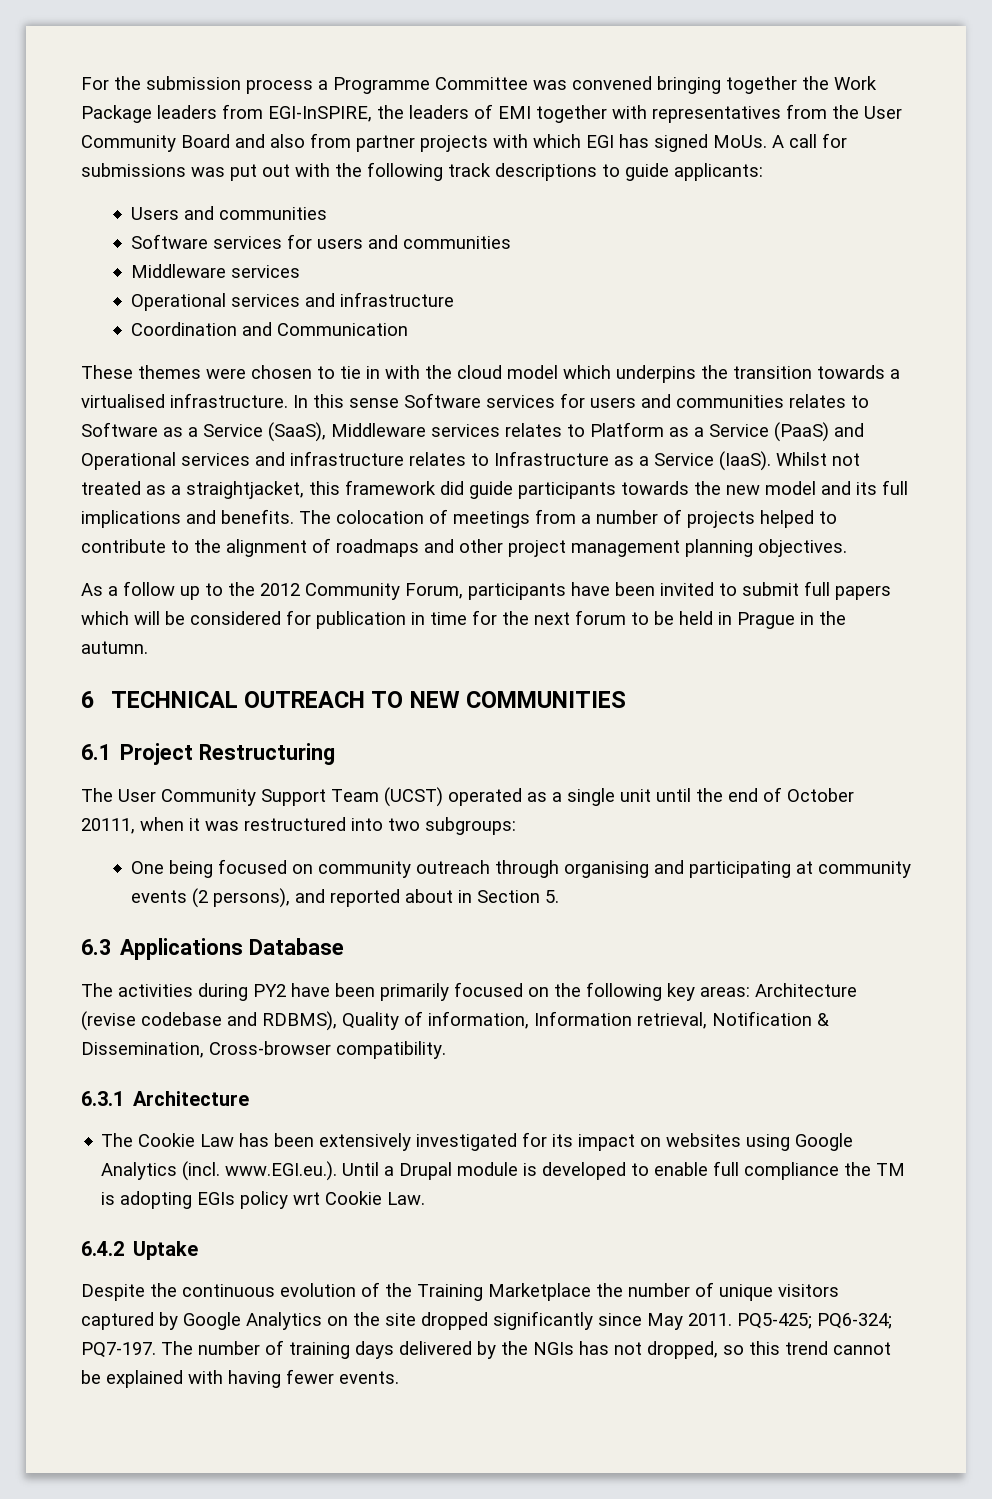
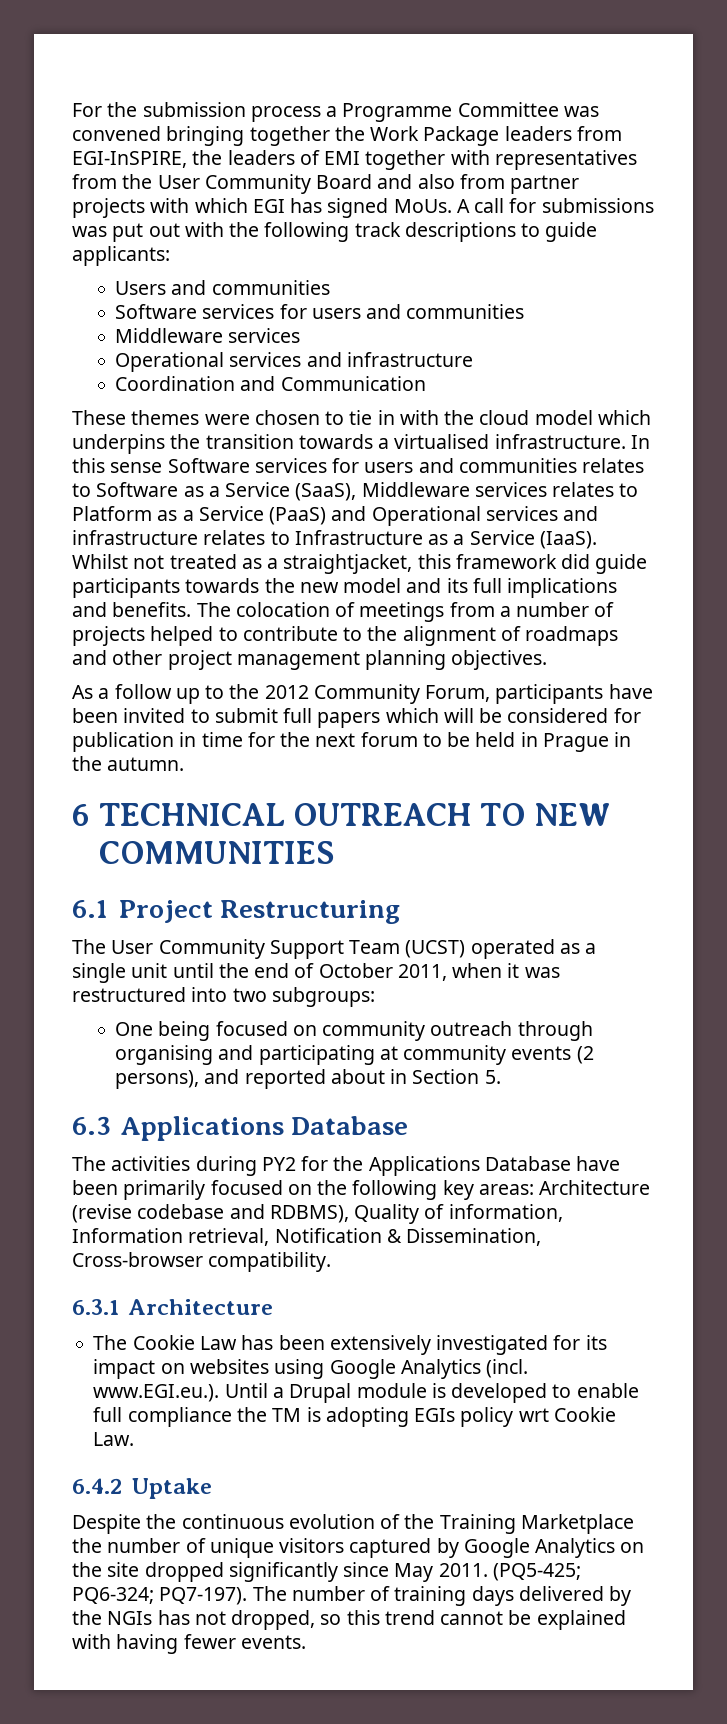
- The User Community Support Team (UCST) operated as a single unit until the end of October 20111, when it was restructured into two subgroups:
+ The User Community Support Team (UCST) operated as a single unit until the end of October 2011, when it was restructured into two subgroups:
- The activities during PY2 have been primarily focused on the following key areas: Architecture (revise codebase and RDBMS), Quality of information, Information retrieval, Notification & Dissemination, Cross-browser compatibility.
+ The activities during PY2 for the Applications Database have been primarily focused on the following key areas: Architecture (revise codebase and RDBMS), Quality of information, Information retrieval, Notification & Dissemination, Cross-browser compatibility.
- PQ5-425; PQ6-324; PQ7-197.
+ (PQ5-425; PQ6-324; PQ7-197).

